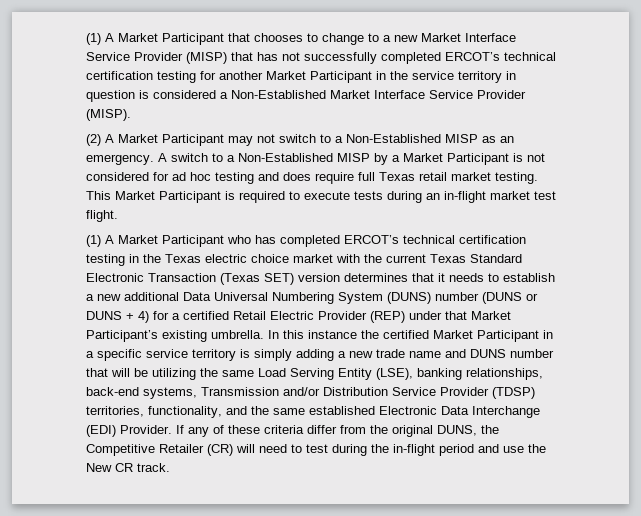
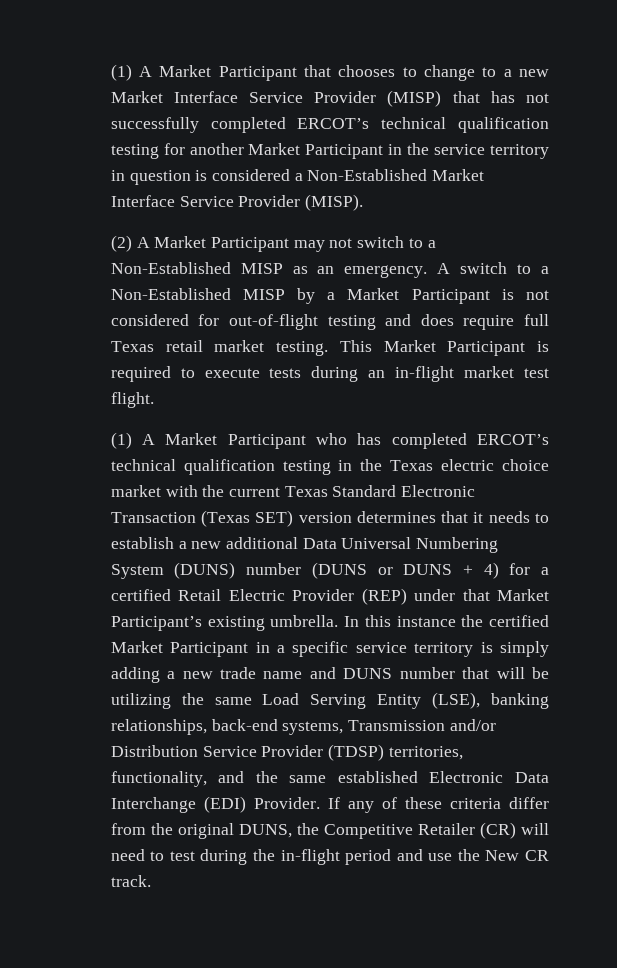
- (1) A Market Participant that chooses to change to a new Market Interface Service Provider (MISP) that has not successfully completed ERCOT’s technical certification testing for another Market Participant in the service territory in question is considered a Non-Established Market Interface Service Provider (MISP).
+ (1) A Market Participant that chooses to change to a new Market Interface Service Provider (MISP) that has not successfully completed ERCOT’s technical qualification testing for another Market Participant in the service territory in question is considered a Non-Established Market Interface Service Provider (MISP).
- A switch to a Non-Established MISP by a Market Participant is not considered for ad hoc testing and does require full Texas retail market testing.
+ A switch to a Non-Established MISP by a Market Participant is not considered for out-of-flight testing and does require full Texas retail market testing.
- (1) A Market Participant who has completed ERCOT’s technical certification testing in the Texas electric choice market with the current Texas Standard Electronic Transaction (Texas SET) version determines that it needs to establish a new additional Data Universal Numbering System (DUNS) number (DUNS or DUNS + 4) for a certified Retail Electric Provider (REP) under that Market Participant’s existing umbrella.
+ (1) A Market Participant who has completed ERCOT’s technical qualification testing in the Texas electric choice market with the current Texas Standard Electronic Transaction (Texas SET) version determines that it needs to establish a new additional Data Universal Numbering System (DUNS) number (DUNS or DUNS + 4) for a certified Retail Electric Provider (REP) under that Market Participant’s existing umbrella.

